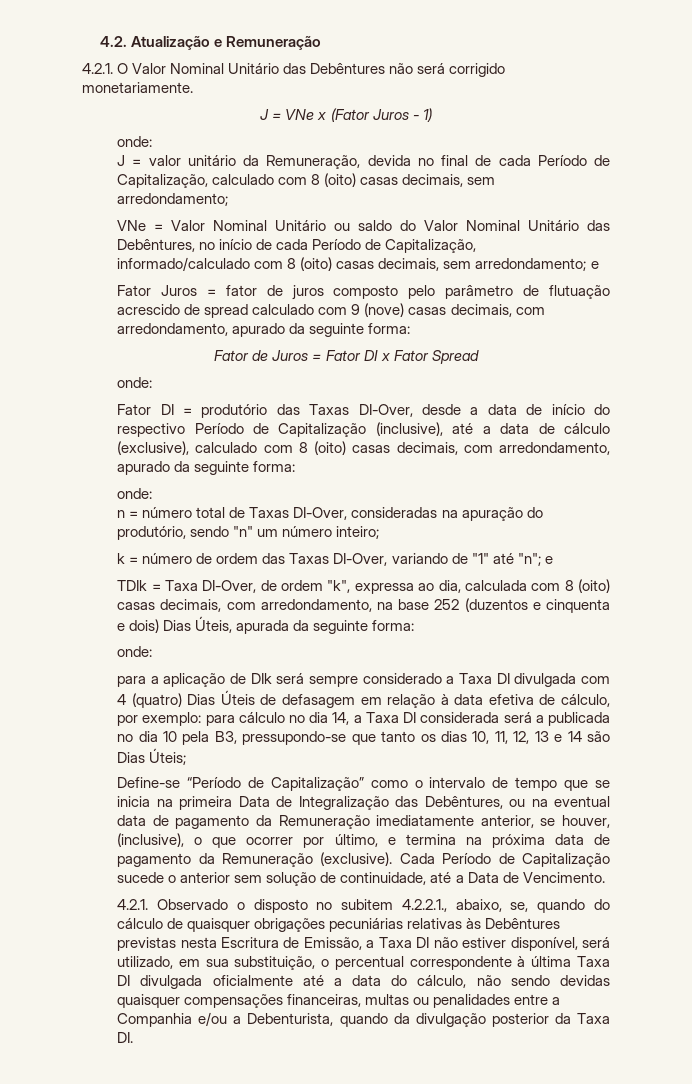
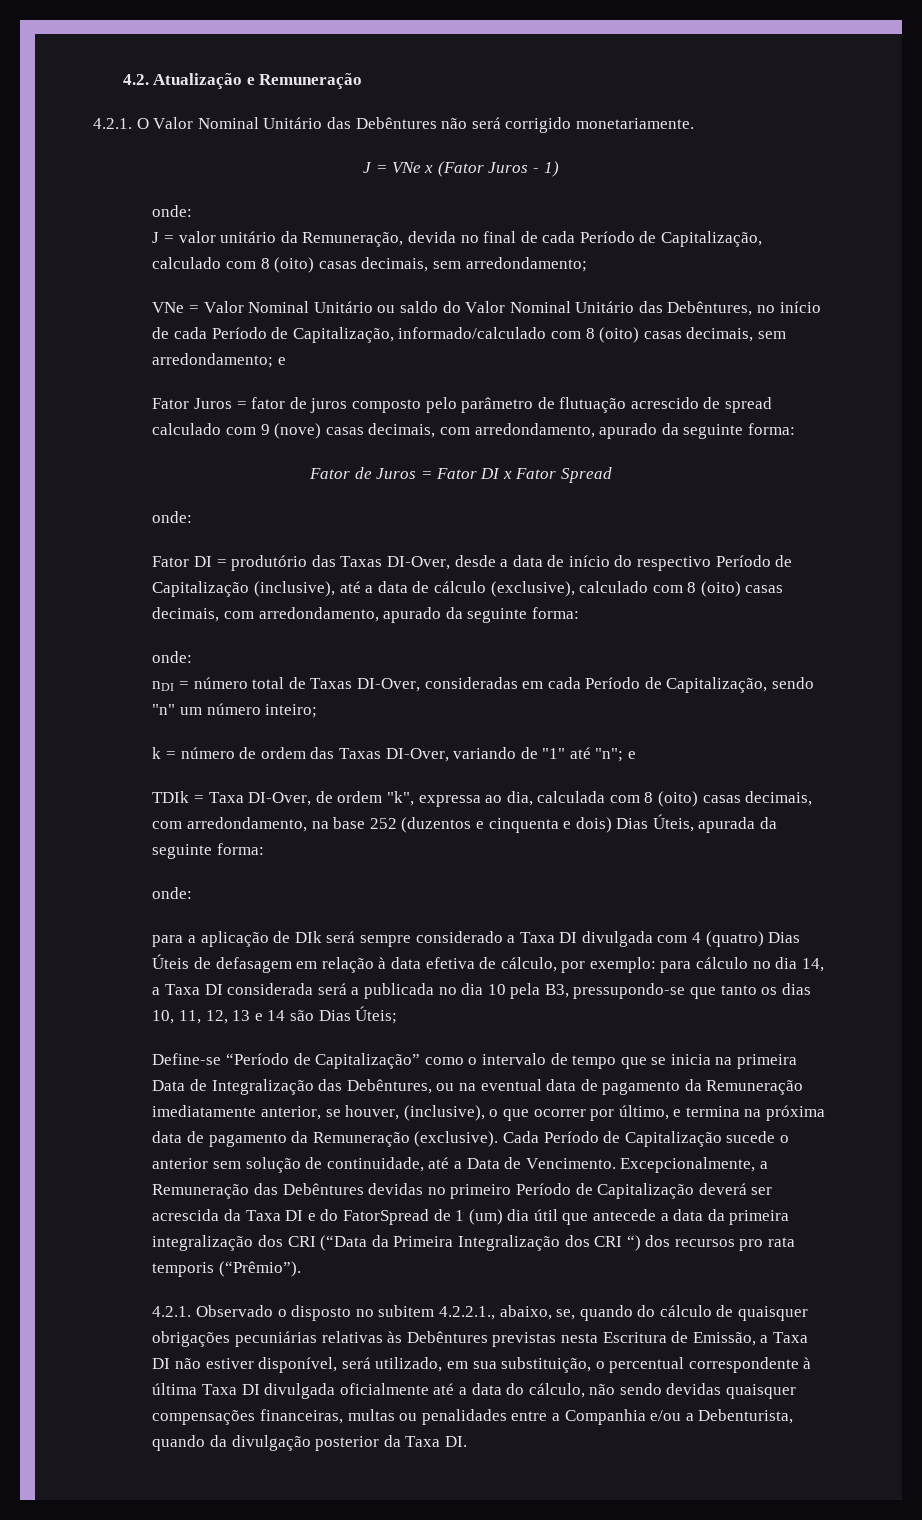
- n = número total de Taxas DI-Over, consideradas na apuração do produtório, sendo "n" um número inteiro;
+ nDI = número total de Taxas DI-Over, consideradas em cada Período de Capitalização, sendo "n" um número inteiro;
+ Excepcionalmente, a Remuneração das Debêntures devidas no primeiro Período de Capitalização deverá ser acrescida da Taxa DI e do FatorSpread de 1 (um) dia útil que antecede a data da primeira integralização dos CRI (“Data da Primeira Integralização dos CRI “) dos recursos pro rata temporis (“Prêmio”).

